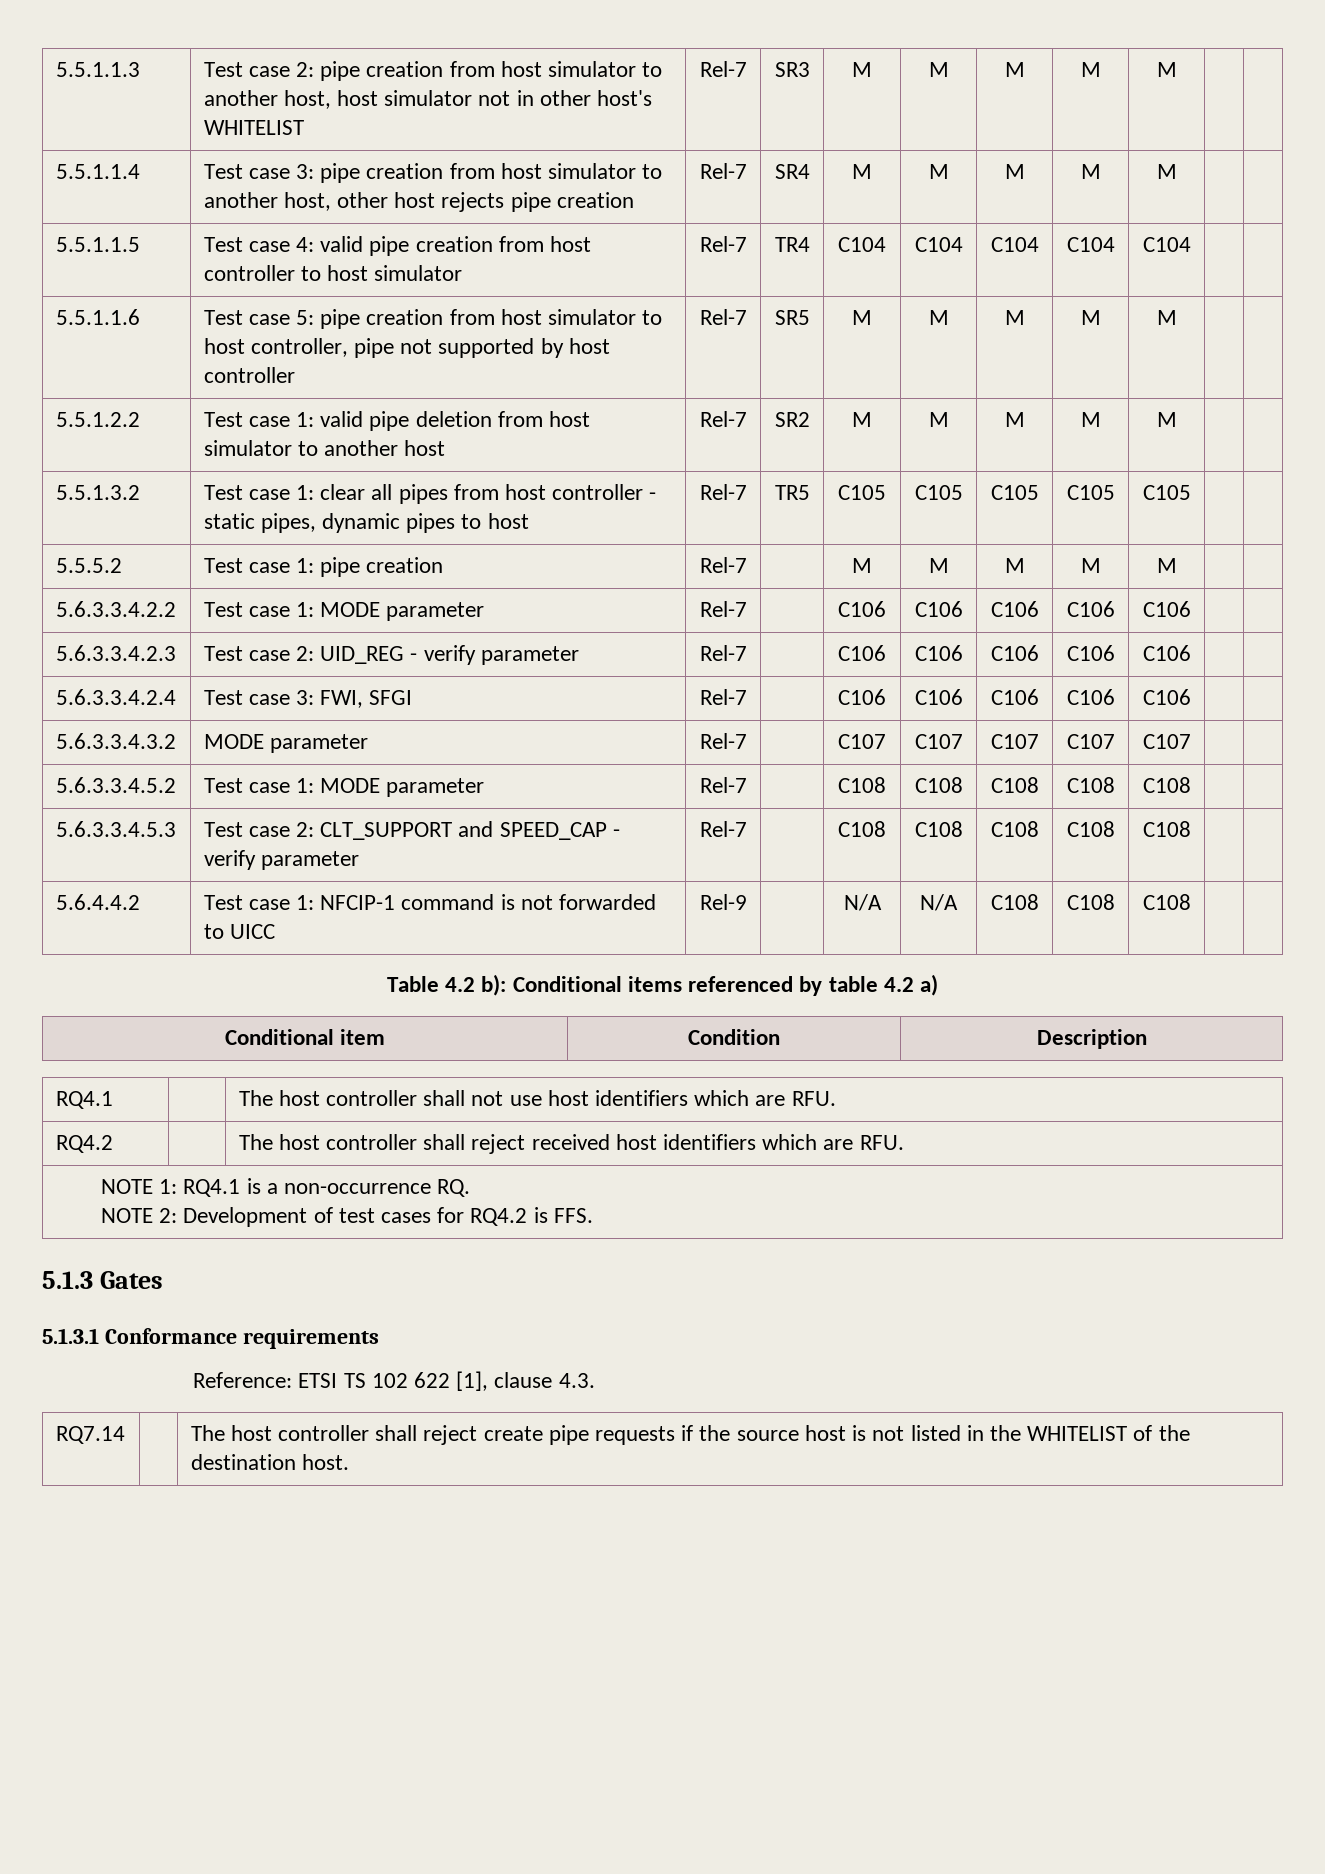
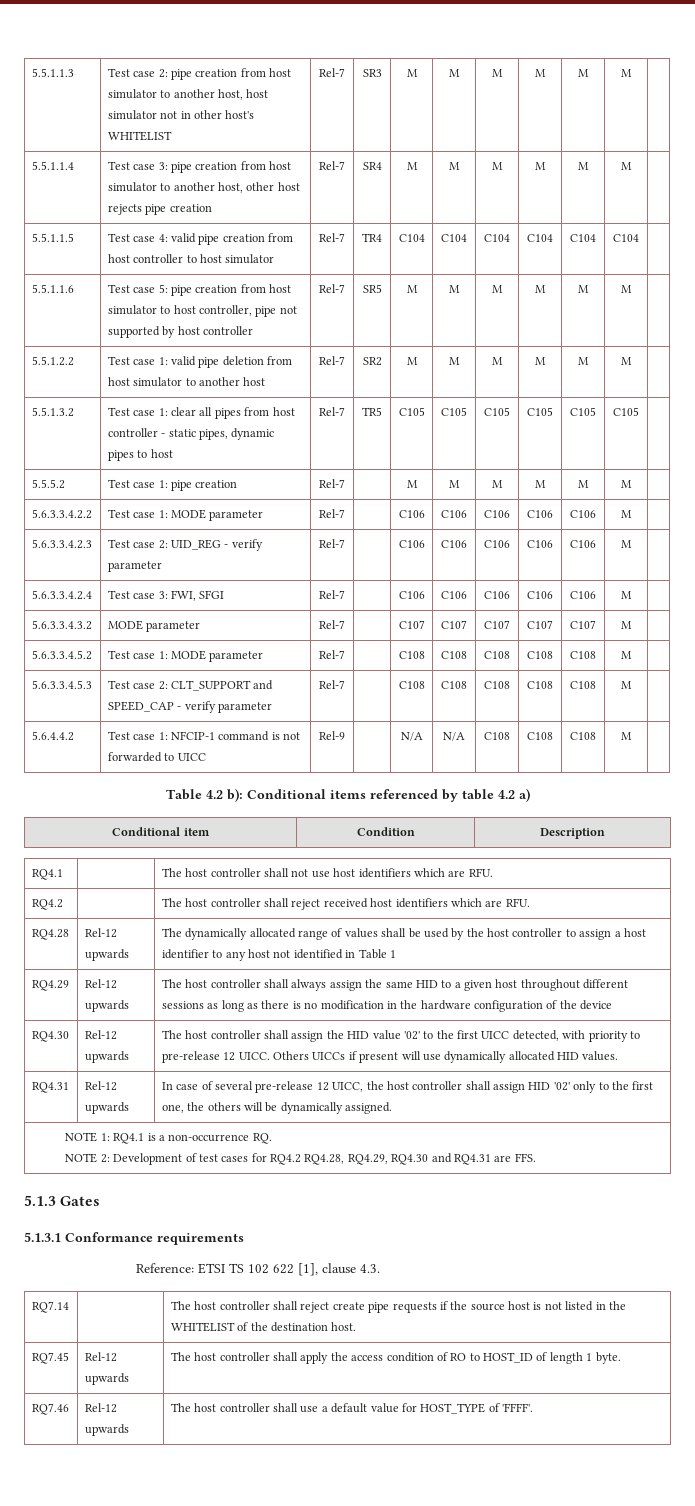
- 5.5.1.1.3 | Test case 2: pipe creation from host simulator to another host, host simulator not in other host's WHITELIST | Rel-7 | SR3 | M | M | M | M | M | |
+ 5.5.1.1.3 | Test case 2: pipe creation from host simulator to another host, host simulator not in other host's WHITELIST | Rel-7 | SR3 | M | M | M | M | M | M |
- 5.5.1.1.4 | Test case 3: pipe creation from host simulator to another host, other host rejects pipe creation | Rel-7 | SR4 | M | M | M | M | M | |
+ 5.5.1.1.4 | Test case 3: pipe creation from host simulator to another host, other host rejects pipe creation | Rel-7 | SR4 | M | M | M | M | M | M |
- 5.5.1.1.5 | Test case 4: valid pipe creation from host controller to host simulator | Rel-7 | TR4 | C104 | C104 | C104 | C104 | C104 | |
+ 5.5.1.1.5 | Test case 4: valid pipe creation from host controller to host simulator | Rel-7 | TR4 | C104 | C104 | C104 | C104 | C104 | C104 |
- 5.5.1.1.6 | Test case 5: pipe creation from host simulator to host controller, pipe not supported by host controller | Rel-7 | SR5 | M | M | M | M | M | |
+ 5.5.1.1.6 | Test case 5: pipe creation from host simulator to host controller, pipe not supported by host controller | Rel-7 | SR5 | M | M | M | M | M | M |
- 5.5.1.2.2 | Test case 1: valid pipe deletion from host simulator to another host | Rel-7 | SR2 | M | M | M | M | M | |
+ 5.5.1.2.2 | Test case 1: valid pipe deletion from host simulator to another host | Rel-7 | SR2 | M | M | M | M | M | M |
- 5.5.1.3.2 | Test case 1: clear all pipes from host controller - static pipes, dynamic pipes to host | Rel-7 | TR5 | C105 | C105 | C105 | C105 | C105 | |
+ 5.5.1.3.2 | Test case 1: clear all pipes from host controller - static pipes, dynamic pipes to host | Rel-7 | TR5 | C105 | C105 | C105 | C105 | C105 | C105 |
- 5.5.5.2 | Test case 1: pipe creation | Rel-7 | | M | M | M | M | M | |
+ 5.5.5.2 | Test case 1: pipe creation | Rel-7 | | M | M | M | M | M | M |
- 5.6.3.3.4.2.2 | Test case 1: MODE parameter | Rel-7 | | C106 | C106 | C106 | C106 | C106 | |
+ 5.6.3.3.4.2.2 | Test case 1: MODE parameter | Rel-7 | | C106 | C106 | C106 | C106 | C106 | M |
- 5.6.3.3.4.2.3 | Test case 2: UID_REG - verify parameter | Rel-7 | | C106 | C106 | C106 | C106 | C106 | |
+ 5.6.3.3.4.2.3 | Test case 2: UID_REG - verify parameter | Rel-7 | | C106 | C106 | C106 | C106 | C106 | M |
- 5.6.3.3.4.2.4 | Test case 3: FWI, SFGI | Rel-7 | | C106 | C106 | C106 | C106 | C106 | |
+ 5.6.3.3.4.2.4 | Test case 3: FWI, SFGI | Rel-7 | | C106 | C106 | C106 | C106 | C106 | M |
- 5.6.3.3.4.3.2 | MODE parameter | Rel-7 | | C107 | C107 | C107 | C107 | C107 | |
+ 5.6.3.3.4.3.2 | MODE parameter | Rel-7 | | C107 | C107 | C107 | C107 | C107 | M |
- 5.6.3.3.4.5.2 | Test case 1: MODE parameter | Rel-7 | | C108 | C108 | C108 | C108 | C108 | |
+ 5.6.3.3.4.5.2 | Test case 1: MODE parameter | Rel-7 | | C108 | C108 | C108 | C108 | C108 | M |
- 5.6.3.3.4.5.3 | Test case 2: CLT_SUPPORT and SPEED_CAP - verify parameter | Rel-7 | | C108 | C108 | C108 | C108 | C108 | |
+ 5.6.3.3.4.5.3 | Test case 2: CLT_SUPPORT and SPEED_CAP - verify parameter | Rel-7 | | C108 | C108 | C108 | C108 | C108 | M |
- 5.6.4.4.2 | Test case 1: NFCIP-1 command is not forwarded to UICC | Rel-9 | | N/A | N/A | C108 | C108 | C108 | |
+ 5.6.4.4.2 | Test case 1: NFCIP-1 command is not forwarded to UICC | Rel-9 | | N/A | N/A | C108 | C108 | C108 | M |
+ RQ4.28 | Rel-12 upwards | The dynamically allocated range of values shall be used by the host controller to assign a host identifier to any host not identified in Table 1
+ RQ4.29 | Rel-12 upwards | The host controller shall always assign the same HID to a given host throughout different sessions as long as there is no modification in the hardware configuration of the device
+ RQ4.30 | Rel-12 upwards | The host controller shall assign the HID value '02' to the first UICC detected, with priority to pre-release 12 UICC. Others UICCs if present will use dynamically allocated HID values.
+ RQ4.31 | Rel-12 upwards | In case of several pre-release 12 UICC, the host controller shall assign HID '02' only to the first one, the others will be dynamically assigned.
  NOTE 1: RQ4.1 is a non-occurrence RQ.
- NOTE 2: Development of test cases for RQ4.2 is FFS.
+ NOTE 2: Development of test cases for RQ4.2 RQ4.28, RQ4.29, RQ4.30 and RQ4.31 are FFS.
+ RQ7.45 | Rel-12 upwards | The host controller shall apply the access condition of RO to HOST_ID of length 1 byte.
+ RQ7.46 | Rel-12 upwards | The host controller shall use a default value for HOST_TYPE of 'FFFF'.

